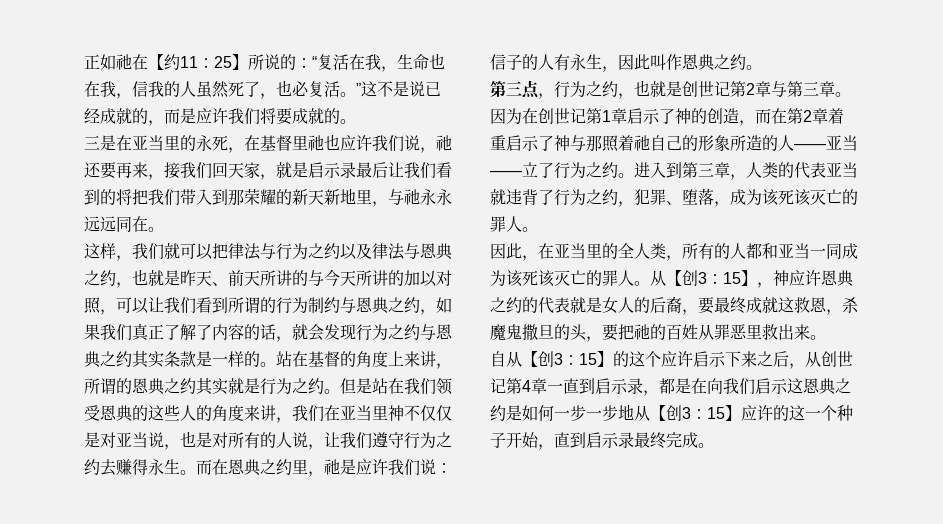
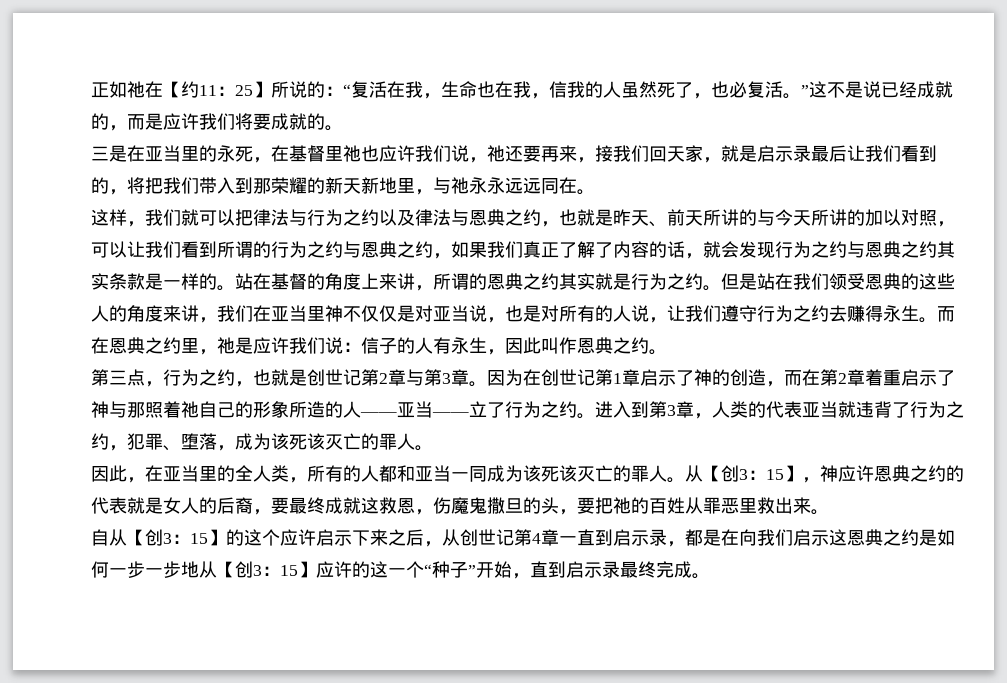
- 三是在亚当里的永死，在基督里祂也应许我们说，祂还要再来，接我们回天家，就是启示录最后让我们看到的将把我们带入到那荣耀的新天新地里，与祂永永远远同在。
+ 三是在亚当里的永死，在基督里祂也应许我们说，祂还要再来，接我们回天家，就是启示录最后让我们看到的，将把我们带入到那荣耀的新天新地里，与祂永永远远同在。
- 这样，我们就可以把律法与行为之约以及律法与恩典之约，也就是昨天、前天所讲的与今天所讲的加以对照，可以让我们看到所谓的行为制约与恩典之约，如果我们真正了解了内容的话，就会发现行为之约与恩典之约其实条款是一样的。
+ 这样，我们就可以把律法与行为之约以及律法与恩典之约，也就是昨天、前天所讲的与今天所讲的加以对照，可以让我们看到所谓的行为之约与恩典之约，如果我们真正了解了内容的话，就会发现行为之约与恩典之约其实条款是一样的。
- 第三点，行为之约，也就是创世记第2章与第三章。
+ 第三点，行为之约，也就是创世记第2章与第3章。
- 进入到第三章，人类的代表亚当就违背了行为之约，犯罪、堕落，成为该死该灭亡的罪人。
+ 进入到第3章，人类的代表亚当就违背了行为之约，犯罪、堕落，成为该死该灭亡的罪人。
- 从【创3：15】，神应许恩典之约的代表就是女人的后裔，要最终成就这救恩，杀魔鬼撒旦的头，要把祂的百姓从罪恶里救出来。
+ 从【创3：15】，神应许恩典之约的代表就是女人的后裔，要最终成就这救恩，伤魔鬼撒旦的头，要把祂的百姓从罪恶里救出来。
- 自从【创3：15】的这个应许启示下来之后，从创世记第4章一直到启示录，都是在向我们启示这恩典之约是如何一步一步地从【创3：15】应许的这一个种子开始，直到启示录最终完成。
+ 自从【创3：15】的这个应许启示下来之后，从创世记第4章一直到启示录，都是在向我们启示这恩典之约是如何一步一步地从【创3：15】应许的这一个“种子”开始，直到启示录最终完成。

